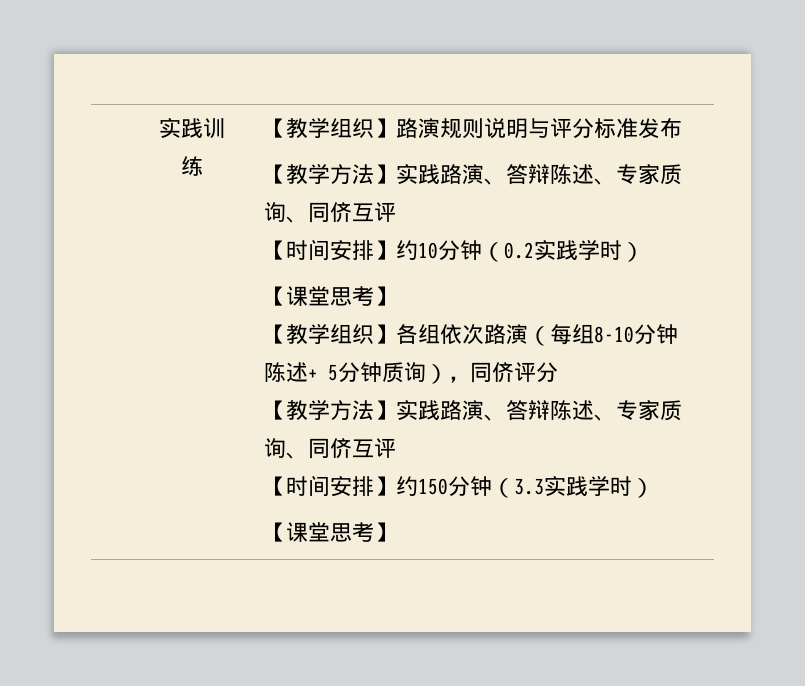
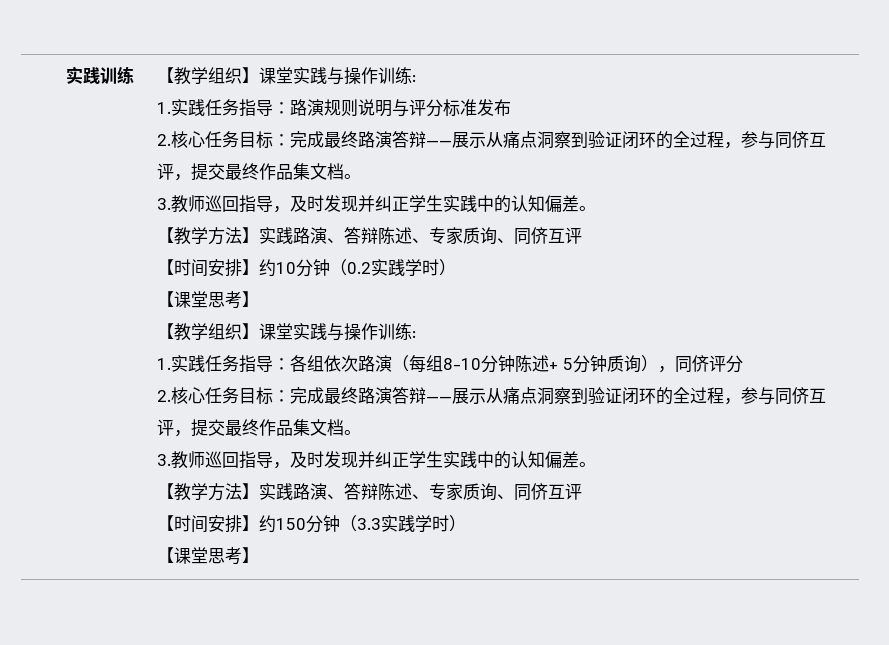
- 实践训练 | 【教学组织】路演规则说明与评分标准发布
+ 实践训练 | 【教学组织】课堂实践与操作训练:
+ 1.实践任务指导：路演规则说明与评分标准发布
+ 2.核心任务目标：完成最终路演答辩——展示从痛点洞察到验证闭环的全过程，参与同侪互评，提交最终作品集文档。
+ 3.教师巡回指导，及时发现并纠正学生实践中的认知偏差。
  【时间安排】约10分钟（0.2实践学时）
  【课堂思考】
- 【教学组织】各组依次路演（每组8-10分钟陈述+ 5分钟质询），同侪评分
+ 【教学组织】课堂实践与操作训练:
+ 1.实践任务指导：各组依次路演（每组8-10分钟陈述+ 5分钟质询），同侪评分
+ 2.核心任务目标：完成最终路演答辩——展示从痛点洞察到验证闭环的全过程，参与同侪互评，提交最终作品集文档。
+ 3.教师巡回指导，及时发现并纠正学生实践中的认知偏差。

